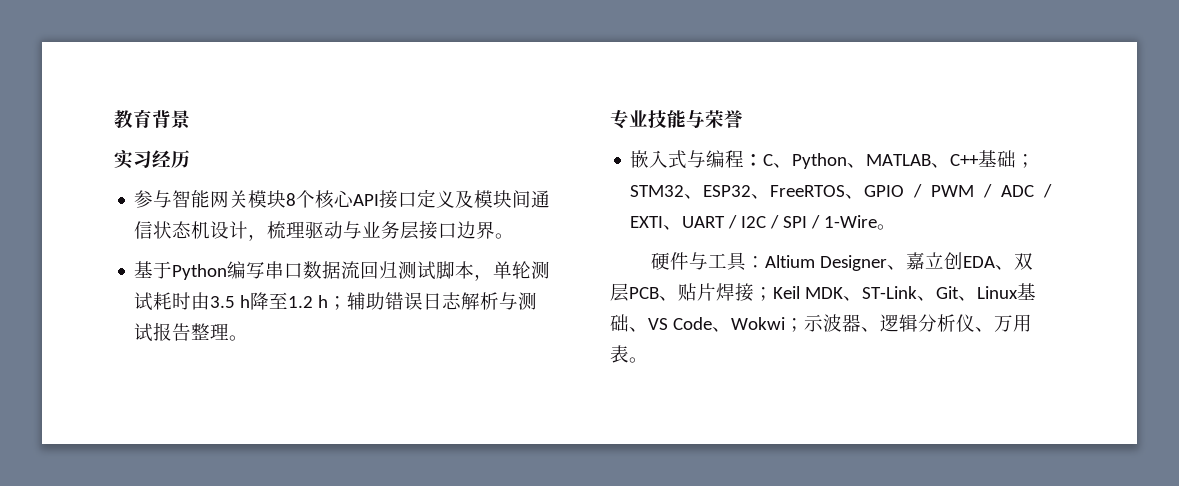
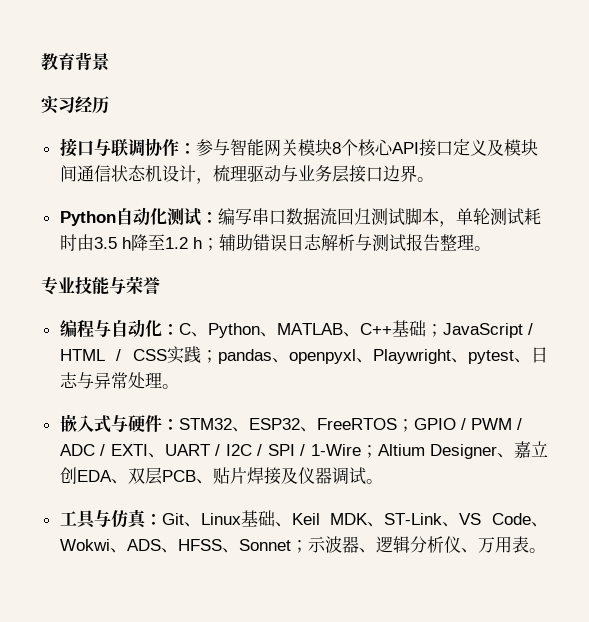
- 参与智能网关模块8个核心API接口定义及模块间通信状态机设计，梳理驱动与业务层接口边界。
+ 接口与联调协作：参与智能网关模块8个核心API接口定义及模块间通信状态机设计，梳理驱动与业务层接口边界。
- 基于Python编写串口数据流回归测试脚本，单轮测试耗时由3.5 h降至1.2 h；辅助错误日志解析与测试报告整理。
+ Python自动化测试：编写串口数据流回归测试脚本，单轮测试耗时由3.5 h降至1.2 h；辅助错误日志解析与测试报告整理。
- 嵌入式与编程：C、Python、MATLAB、C++基础；STM32、ESP32、FreeRTOS、GPIO / PWM / ADC / EXTI、UART / I2C / SPI / 1-Wire。
- 硬件与工具：Altium Designer、嘉立创EDA、双层PCB、贴片焊接；Keil MDK、ST-Link、Git、Linux基础、VS Code、Wokwi；示波器、逻辑分析仪、万用表。
+ 编程与自动化：C、Python、MATLAB、C++基础；JavaScript / HTML / CSS实践；pandas、openpyxl、Playwright、pytest、日志与异常处理。
+ 嵌入式与硬件：STM32、ESP32、FreeRTOS；GPIO / PWM / ADC / EXTI、UART / I2C / SPI / 1-Wire；Altium Designer、嘉立创EDA、双层PCB、贴片焊接及仪器调试。
+ 工具与仿真：Git、Linux基础、Keil MDK、ST-Link、VS Code、Wokwi、ADS、HFSS、Sonnet；示波器、逻辑分析仪、万用表。

